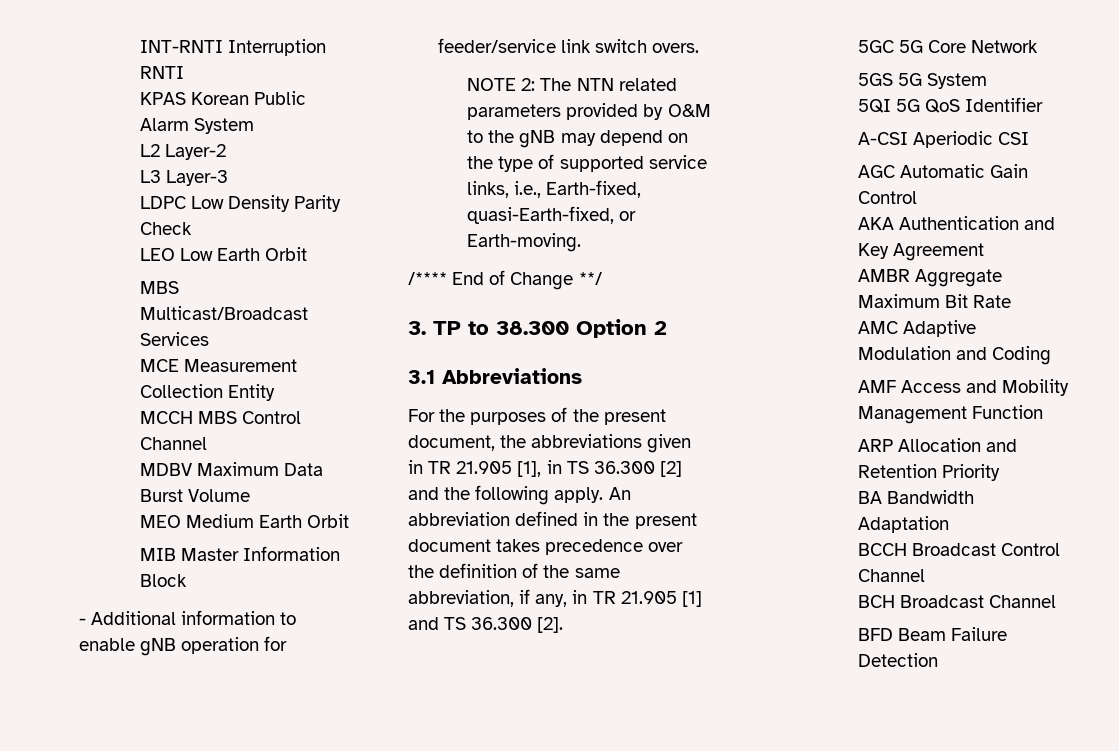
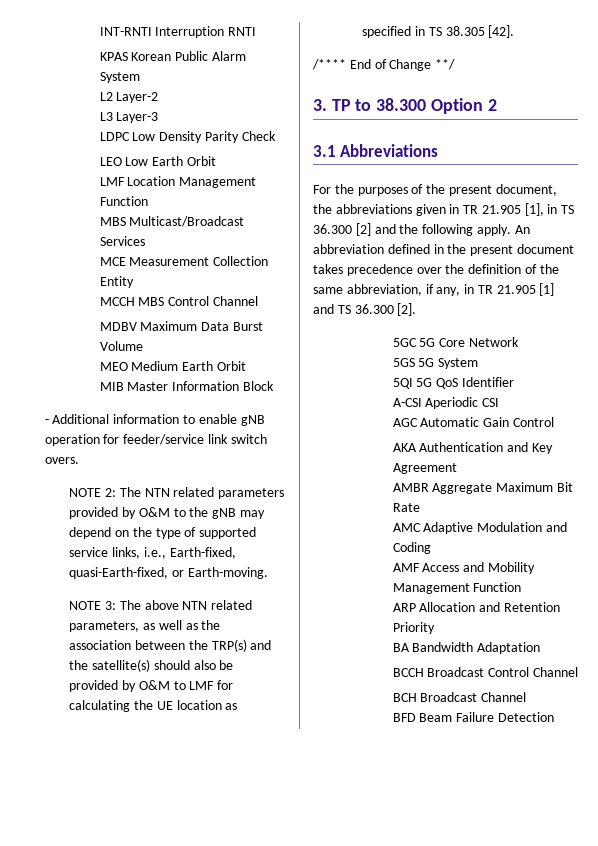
+ LMF Location Management Function
+ NOTE 3: The above NTN related parameters, as well as the association between the TRP(s) and the satellite(s) should also be provided by O&M to LMF for calculating the UE location as specified in TS 38.305 [42].

